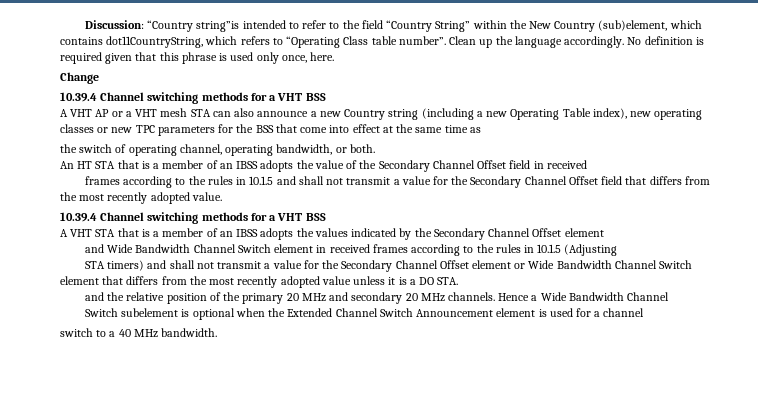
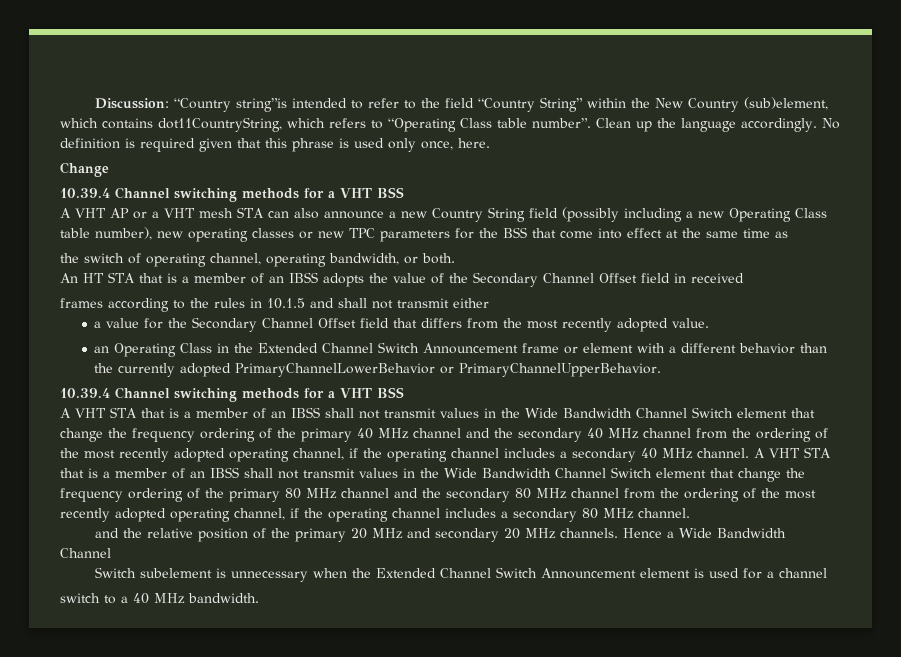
- A VHT AP or a VHT mesh STA can also announce a new Country string (including a new Operating Table index), new operating classes or new TPC parameters for the BSS that come into effect at the same time as
+ A VHT AP or a VHT mesh STA can also announce a new Country String field (possibly including a new Operating Class table number), new operating classes or new TPC parameters for the BSS that come into effect at the same time as
- frames according to the rules in 10.1.5 and shall not transmit a value for the Secondary Channel Offset field that differs from the most recently adopted value.
+ frames according to the rules in 10.1.5 and shall not transmit either
+ a value for the Secondary Channel Offset field that differs from the most recently adopted value.
+ an Operating Class in the Extended Channel Switch Announcement frame or element with a different behavior than the currently adopted PrimaryChannelLowerBehavior or PrimaryChannelUpperBehavior.
- A VHT STA that is a member of an IBSS adopts the values indicated by the Secondary Channel Offset element
- and Wide Bandwidth Channel Switch element in received frames according to the rules in 10.1.5 (Adjusting
- STA timers) and shall not transmit a value for the Secondary Channel Offset element or Wide Bandwidth Channel Switch element that differs from the most recently adopted value unless it is a DO STA.
+ A VHT STA that is a member of an IBSS shall not transmit values in the Wide Bandwidth Channel Switch element that change the frequency ordering of the primary 40 MHz channel and the secondary 40 MHz channel from the ordering of the most recently adopted operating channel, if the operating channel includes a secondary 40 MHz channel. A VHT STA that is a member of an IBSS shall not transmit values in the Wide Bandwidth Channel Switch element that change the frequency ordering of the primary 80 MHz channel and the secondary 80 MHz channel from the ordering of the most recently adopted operating channel, if the operating channel includes a secondary 80 MHz channel.
- Switch subelement is optional when the Extended Channel Switch Announcement element is used for a channel
+ Switch subelement is unnecessary when the Extended Channel Switch Announcement element is used for a channel

